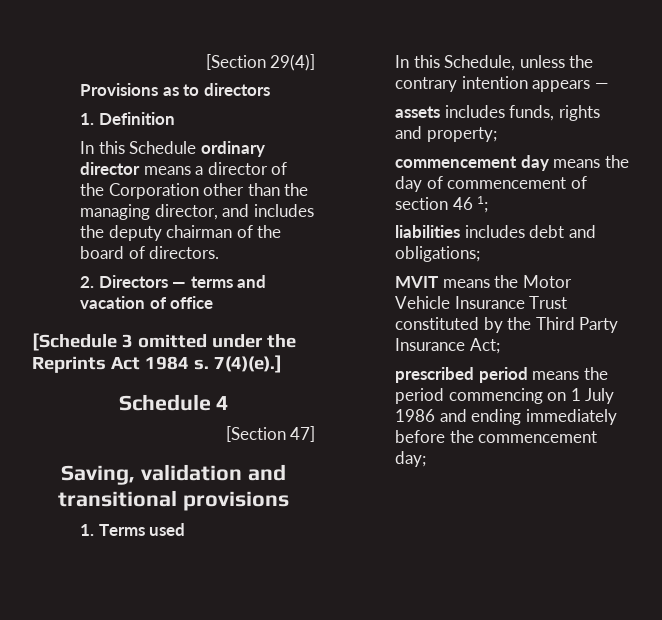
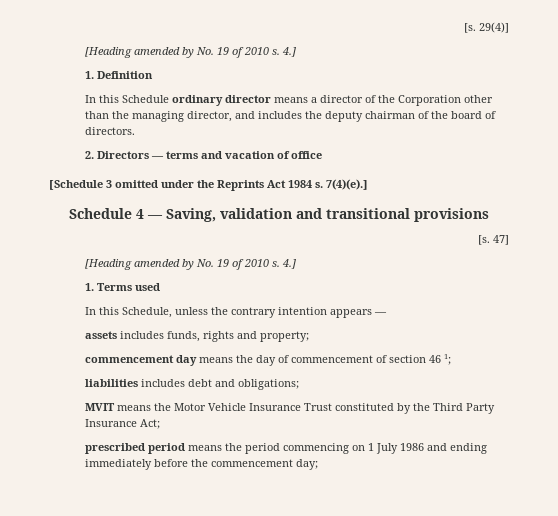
- [Section 29(4)]
- Provisions as to directors
+ [s. 29(4)]
+ [Heading amended by No. 19 of 2010 s. 4.]
- Schedule 4
- [Section 47]
- Saving, validation and transitional provisions
+ Schedule 4 — Saving, validation and transitional provisions
+ [s. 47]
+ [Heading amended by No. 19 of 2010 s. 4.]

